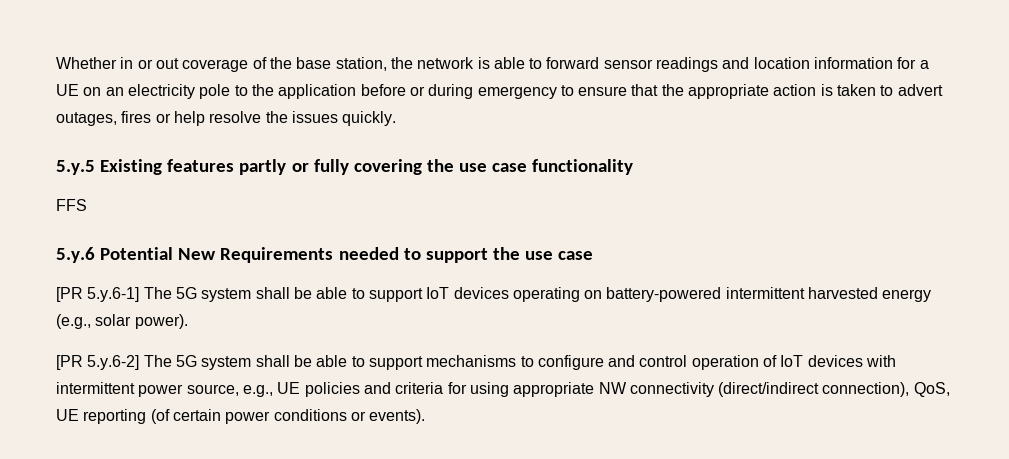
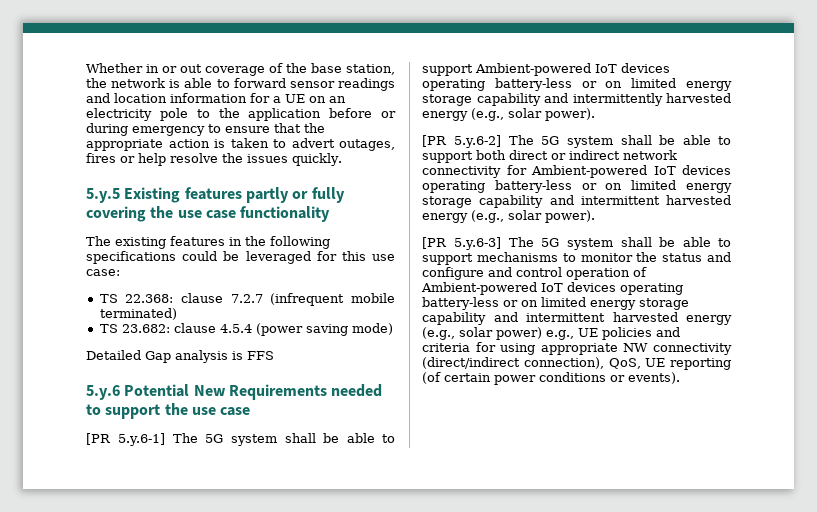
- FFS
+ The existing features in the following specifications could be leveraged for this use case:
+ TS 22.368: clause 7.2.7 (infrequent mobile terminated)
+ TS 23.682: clause 4.5.4 (power saving mode)
+ Detailed Gap analysis is FFS
- [PR 5.y.6-1] The 5G system shall be able to support IoT devices operating on battery-powered intermittent harvested energy (e.g., solar power).
+ [PR 5.y.6-1] The 5G system shall be able to support Ambient-powered IoT devices operating battery-less or on limited energy storage capability and intermittently harvested energy (e.g., solar power).
- [PR 5.y.6-2] The 5G system shall be able to support mechanisms to configure and control operation of IoT devices with intermittent power source, e.g., UE policies and criteria for using appropriate NW connectivity (direct/indirect connection), QoS, UE reporting (of certain power conditions or events).
+ [PR 5.y.6-2] The 5G system shall be able to support both direct or indirect network connectivity for Ambient-powered IoT devices operating battery-less or on limited energy storage capability and intermittent harvested energy (e.g., solar power).
+ [PR 5.y.6-3] The 5G system shall be able to support mechanisms to monitor the status and configure and control operation of Ambient-powered IoT devices operating battery-less or on limited energy storage capability and intermittent harvested energy (e.g., solar power) e.g., UE policies and criteria for using appropriate NW connectivity (direct/indirect connection), QoS, UE reporting (of certain power conditions or events).

